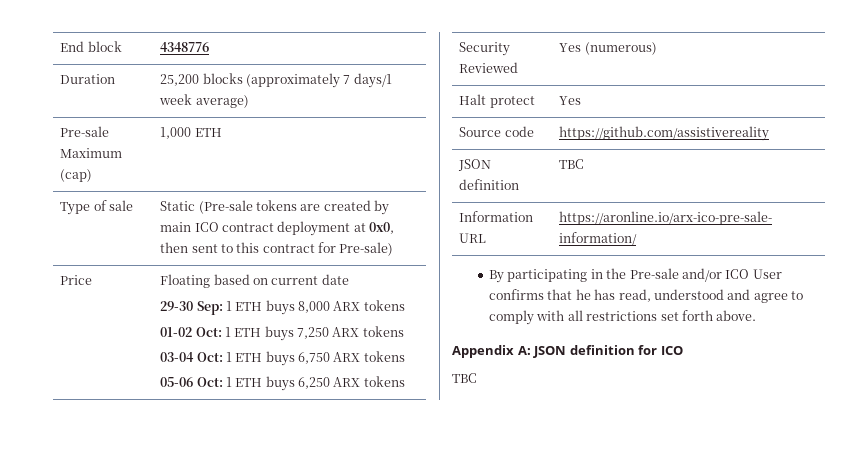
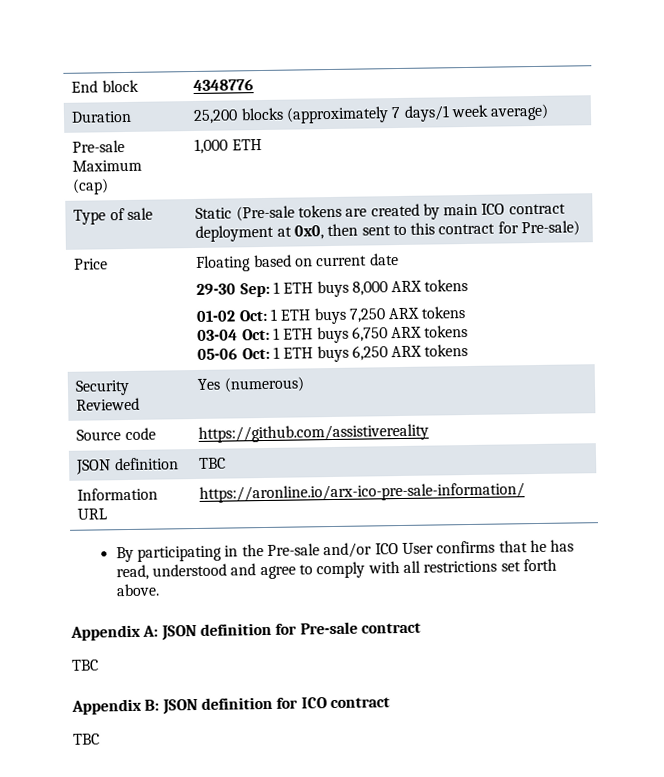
- Halt protect | Yes
- Appendix A: JSON definition for ICO
+ Appendix A: JSON definition for Pre-sale contract
+ TBC
+ Appendix B: JSON definition for ICO contract

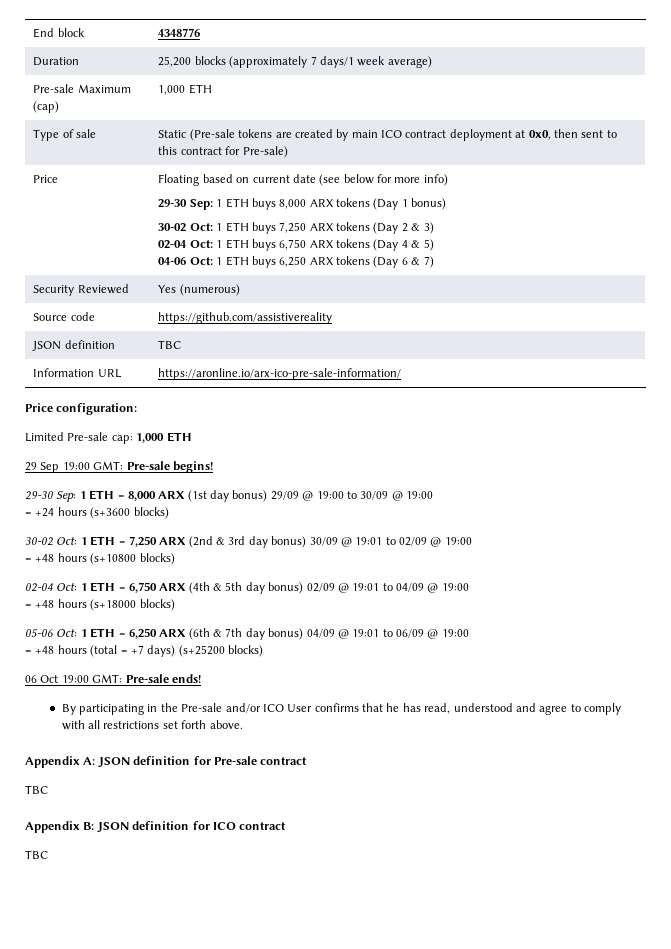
- Floating based on current date
+ Floating based on current date (see below for more info)
- 29-30 Sep: 1 ETH buys 8,000 ARX tokens
- 01-02 Oct: 1 ETH buys 7,250 ARX tokens
- 03-04 Oct: 1 ETH buys 6,750 ARX tokens
- 05-06 Oct: 1 ETH buys 6,250 ARX tokens
+ 29-30 Sep: 1 ETH buys 8,000 ARX tokens (Day 1 bonus)
+ 30-02 Oct: 1 ETH buys 7,250 ARX tokens (Day 2 & 3)
+ 02-04 Oct: 1 ETH buys 6,750 ARX tokens (Day 4 & 5)
+ 04-06 Oct: 1 ETH buys 6,250 ARX tokens (Day 6 & 7)
+ Price configuration:
+ Limited Pre-sale cap: 1,000 ETH
+ 29 Sep 19:00 GMT: Pre-sale begins!
+ 29-30 Sep: 1 ETH = 8,000 ARX (1st day bonus) 29/09 @ 19:00 to 30/09 @ 19:00
+ = +24 hours (s+3600 blocks)
+ 30-02 Oct: 1 ETH = 7,250 ARX (2nd & 3rd day bonus) 30/09 @ 19:01 to 02/09 @ 19:00
+ = +48 hours (s+10800 blocks)
+ 02-04 Oct: 1 ETH = 6,750 ARX (4th & 5th day bonus) 02/09 @ 19:01 to 04/09 @ 19:00
+ = +48 hours (s+18000 blocks)
+ 05-06 Oct: 1 ETH = 6,250 ARX (6th & 7th day bonus) 04/09 @ 19:01 to 06/09 @ 19:00
+ = +48 hours (total = +7 days) (s+25200 blocks)
+ 06 Oct 19:00 GMT: Pre-sale ends!

